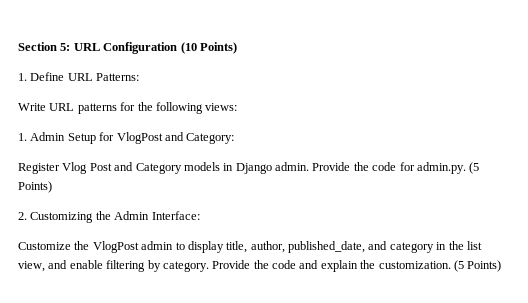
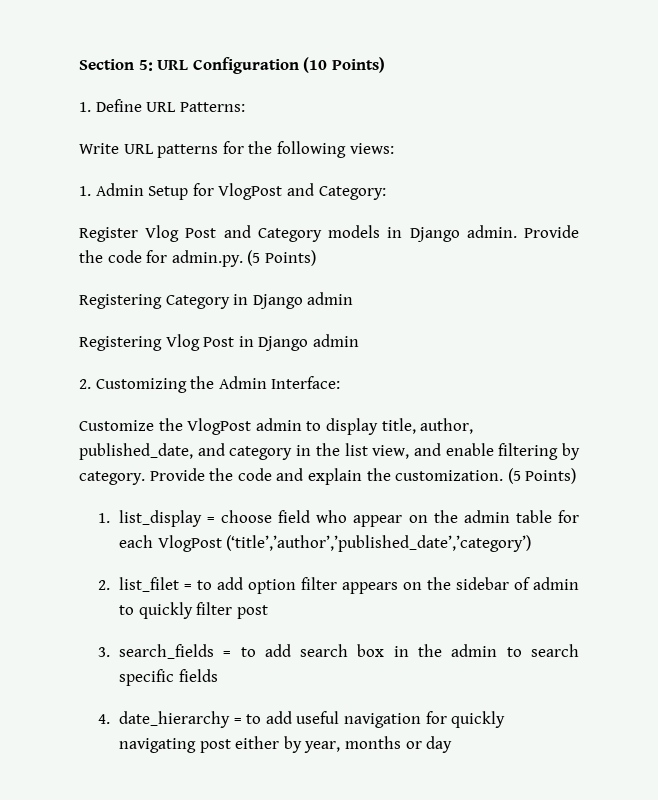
+ Registering Category in Django admin
+ Registering Vlog Post in Django admin
+ 1. list_display = choose field who appear on the admin table for each VlogPost (‘title’,’author’,’published_date’,’category’)
+ 2. list_filet = to add option filter appears on the sidebar of admin to quickly filter post
+ 3. search_fields = to add search box in the admin to search specific fields
+ 4. date_hierarchy = to add useful navigation for quickly navigating post either by year, months or day

